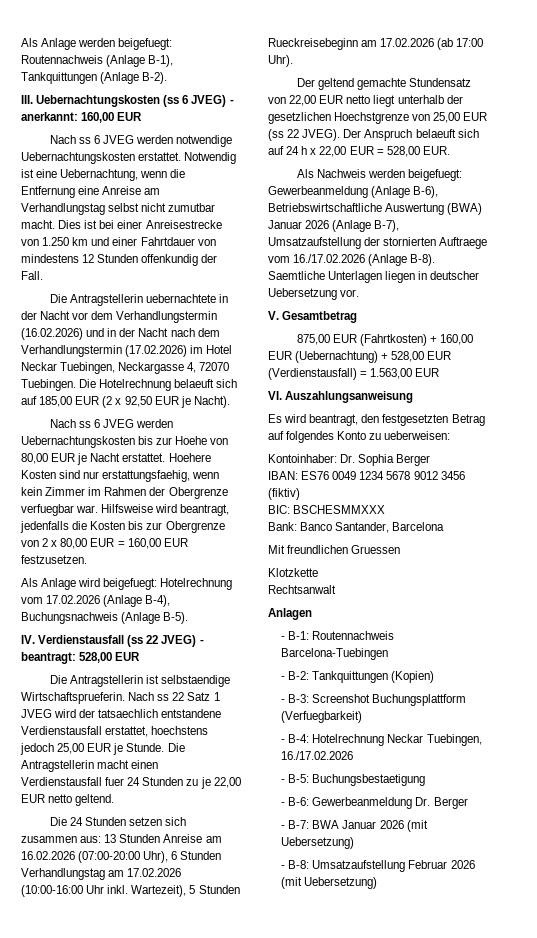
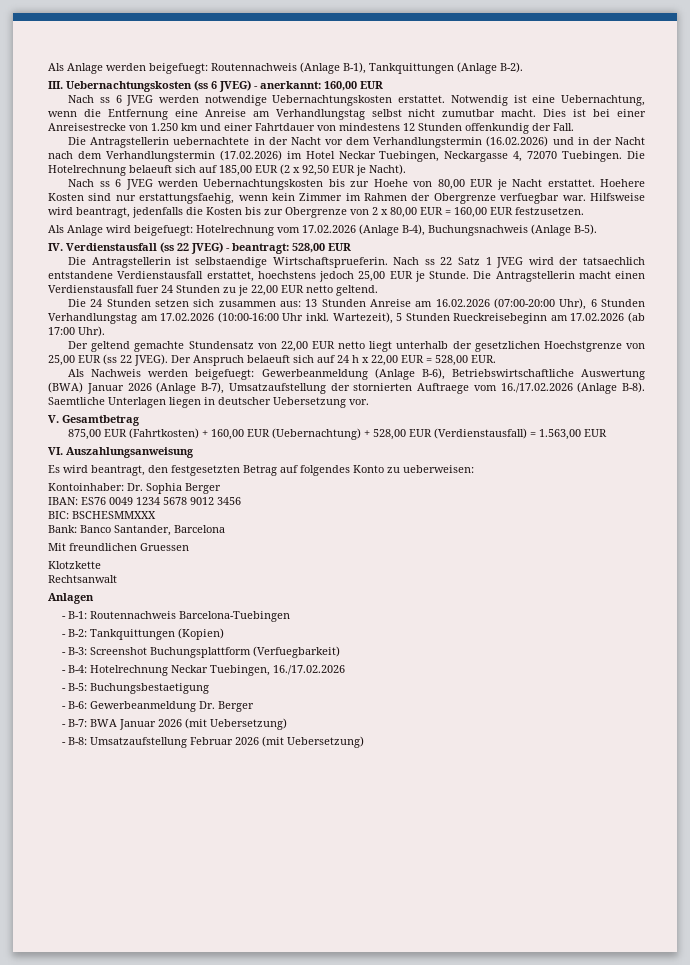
- IBAN: ES76 0049 1234 5678 9012 3456 (fiktiv)
+ IBAN: ES76 0049 1234 5678 9012 3456

